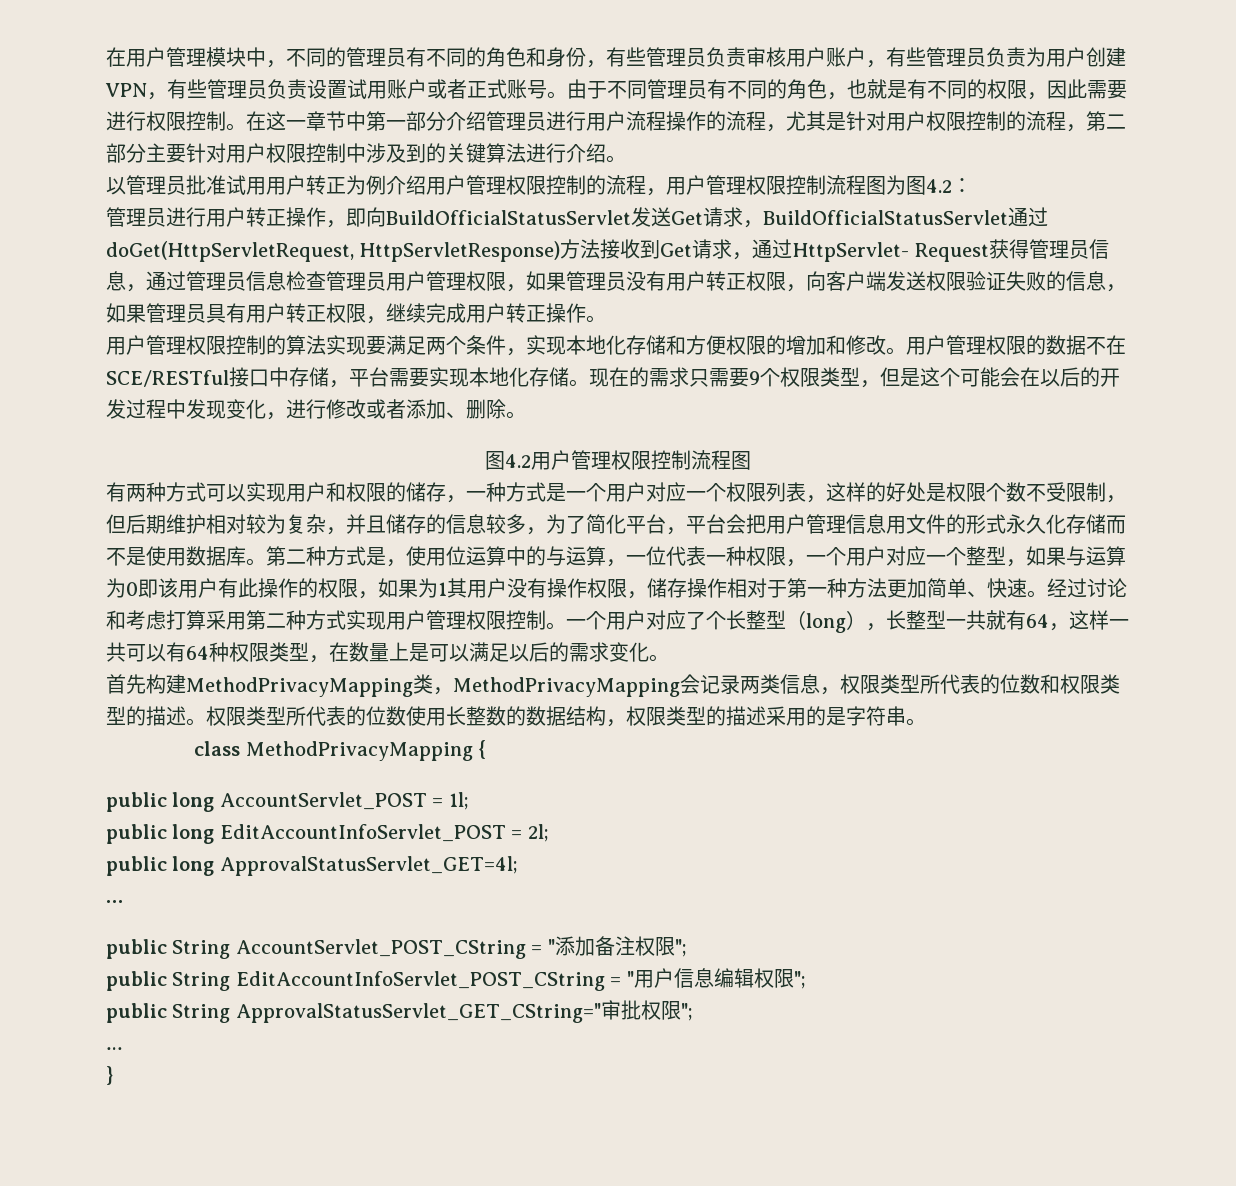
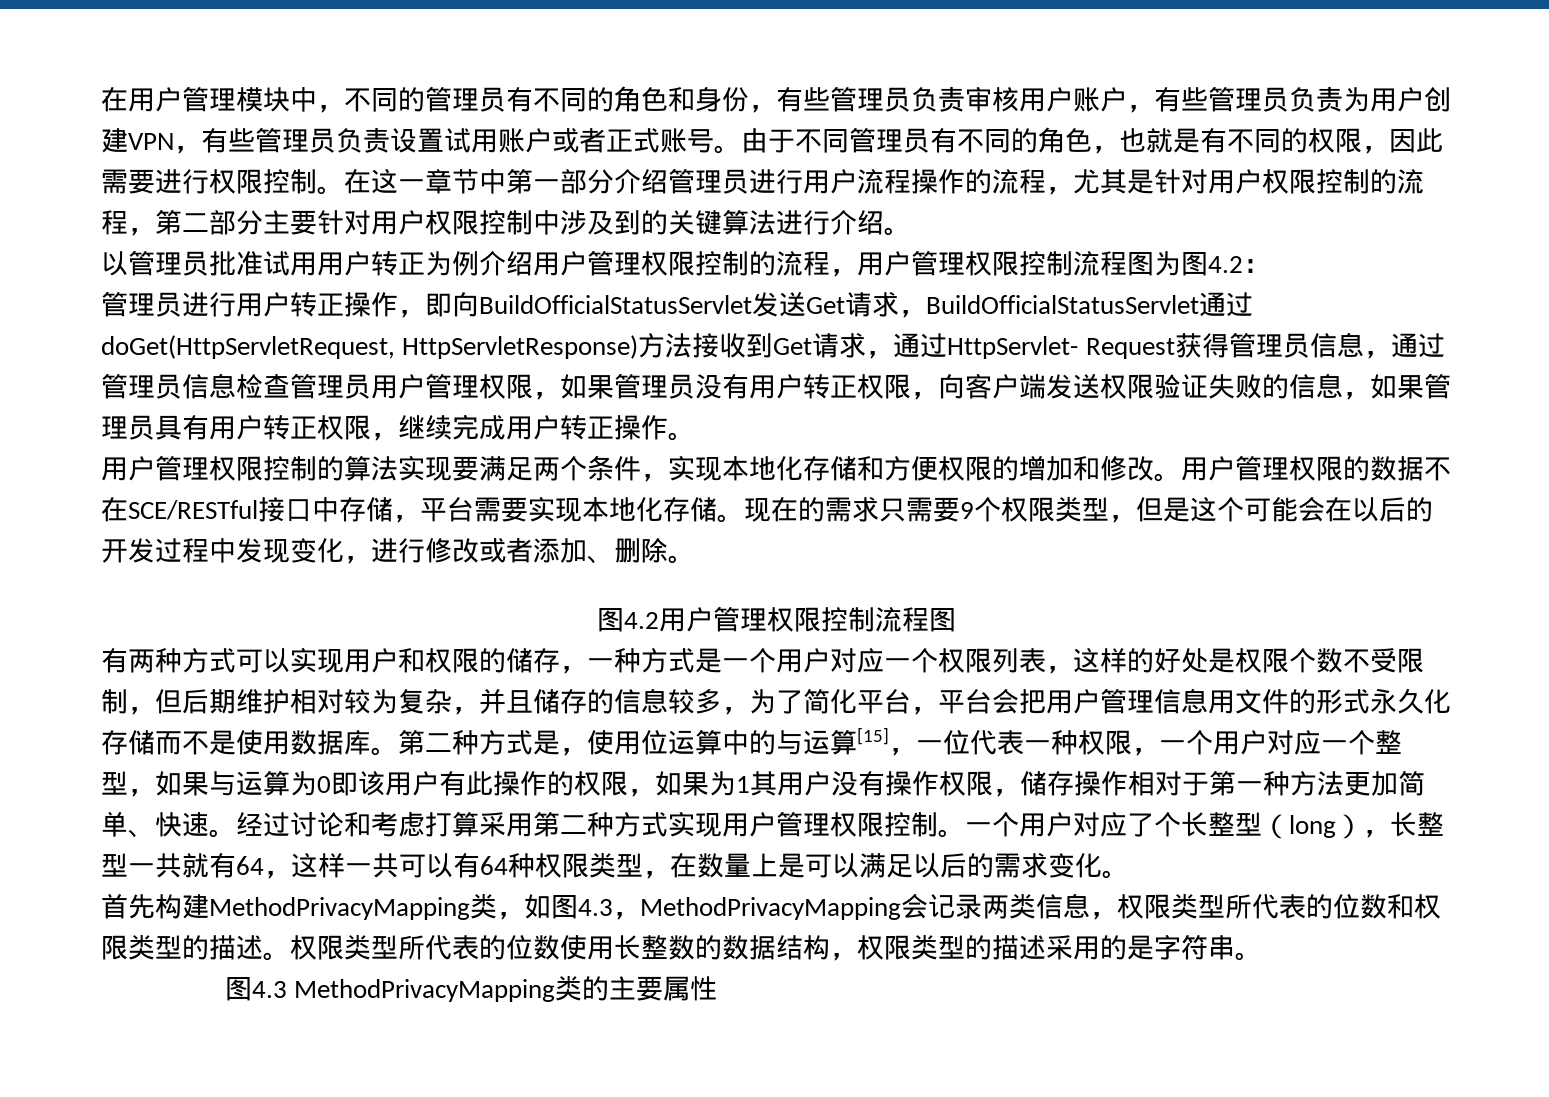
- 第二种方式是，使用位运算中的与运算，一位代表一种权限，一个用户对应一个整型，如果与运算为0即该用户有此操作的权限，如果为1其用户没有操作权限，储存操作相对于第一种方法更加简单、快速。
+ 第二种方式是，使用位运算中的与运算[15]，一位代表一种权限，一个用户对应一个整型，如果与运算为0即该用户有此操作的权限，如果为1其用户没有操作权限，储存操作相对于第一种方法更加简单、快速。
- 首先构建MethodPrivacyMapping类，MethodPrivacyMapping会记录两类信息，权限类型所代表的位数和权限类型的描述。
+ 首先构建MethodPrivacyMapping类，如图4.3，MethodPrivacyMapping会记录两类信息，权限类型所代表的位数和权限类型的描述。
- class MethodPrivacyMapping {
- public long AccountServlet_POST = 1l;
- public long EditAccountInfoServlet_POST = 2l;
- public long ApprovalStatusServlet_GET=4l;
- …
- public String AccountServlet_POST_CString = "添加备注权限";
- public String EditAccountInfoServlet_POST_CString = "用户信息编辑权限";
- public String ApprovalStatusServlet_GET_CString="审批权限";
- …
- }
+ 图4.3 MethodPrivacyMapping类的主要属性

